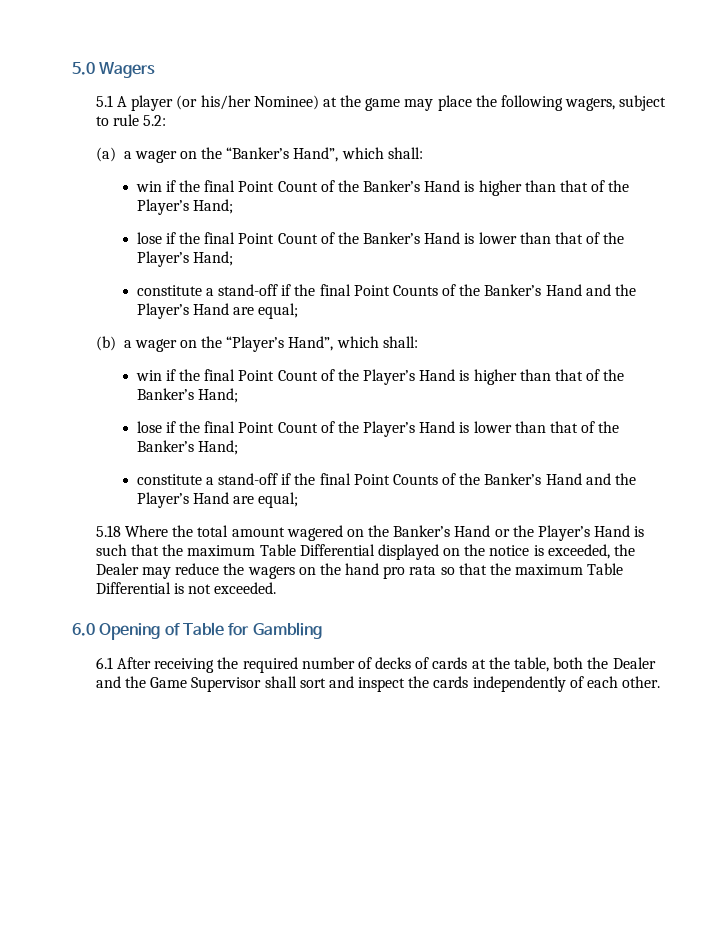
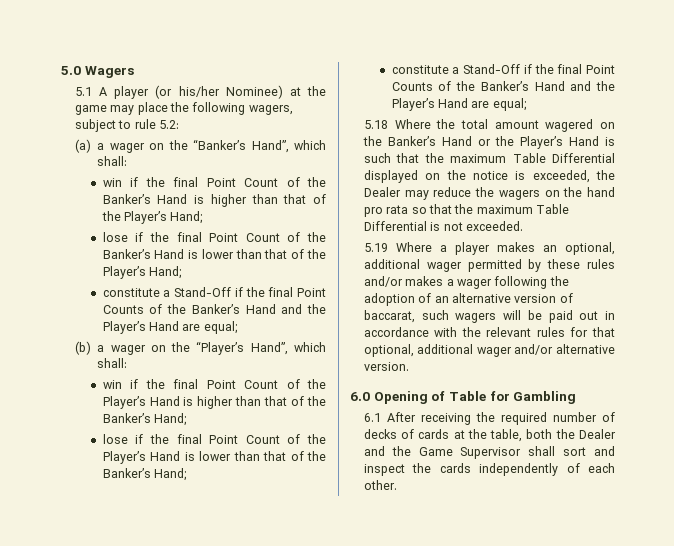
  lose if the final Point Count of the Banker’s Hand is lower than that of the Player’s Hand;
- constitute a stand-off if the final Point Counts of the Banker’s Hand and the Player’s Hand are equal;
+ constitute a Stand-Off if the final Point Counts of the Banker’s Hand and the Player’s Hand are equal;
  lose if the final Point Count of the Player’s Hand is lower than that of the Banker’s Hand;
- constitute a stand-off if the final Point Counts of the Banker’s Hand and the Player’s Hand are equal;
+ constitute a Stand-Off if the final Point Counts of the Banker’s Hand and the Player’s Hand are equal;
+ 5.19 Where a player makes an optional, additional wager permitted by these rules and/or makes a wager following the adoption of an alternative version of baccarat, such wagers will be paid out in accordance with the relevant rules for that optional, additional wager and/or alternative version.

